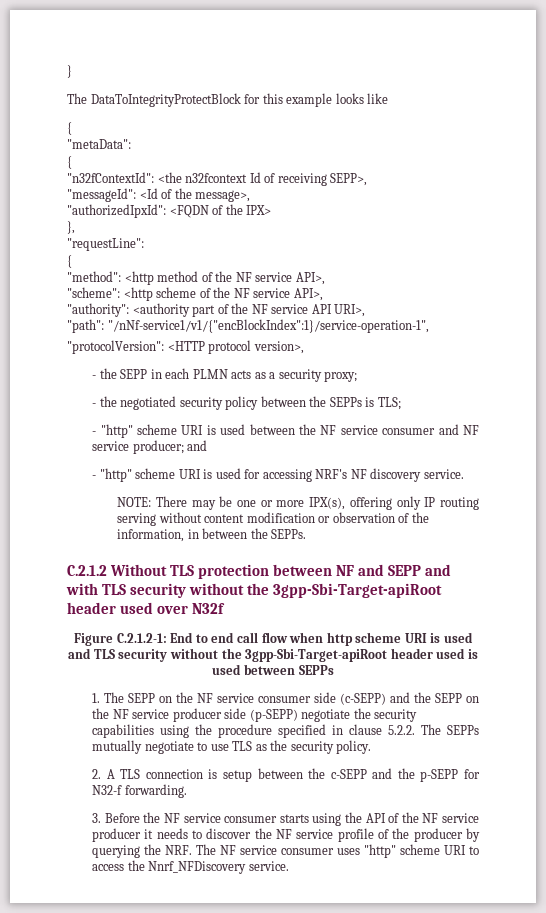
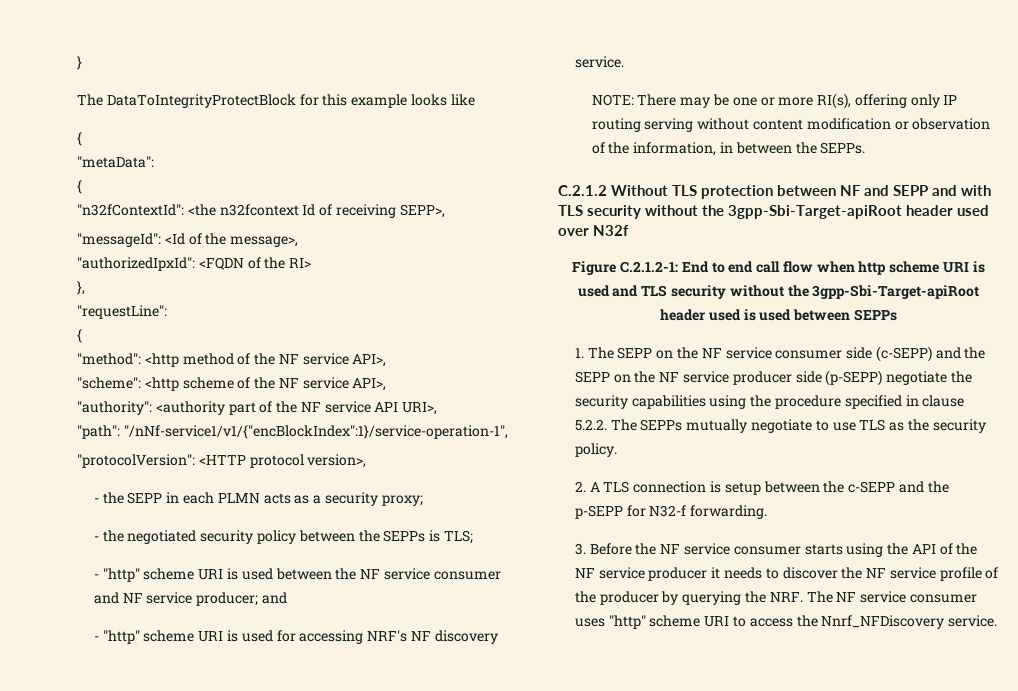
- "authorizedIpxId": <FQDN of the IPX>
+ "authorizedIpxId": <FQDN of the RI>
- NOTE: There may be one or more IPX(s), offering only IP routing serving without content modification or observation of the information, in between the SEPPs.
+ NOTE: There may be one or more RI(s), offering only IP routing serving without content modification or observation of the information, in between the SEPPs.

